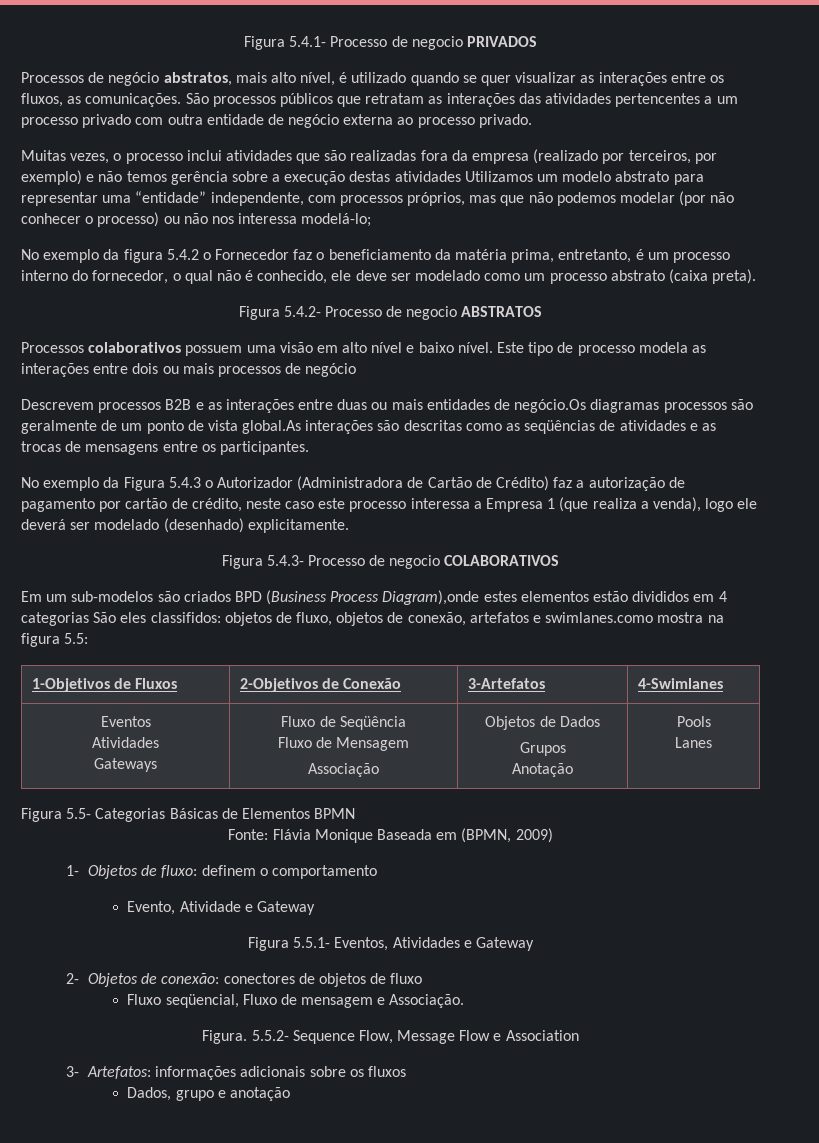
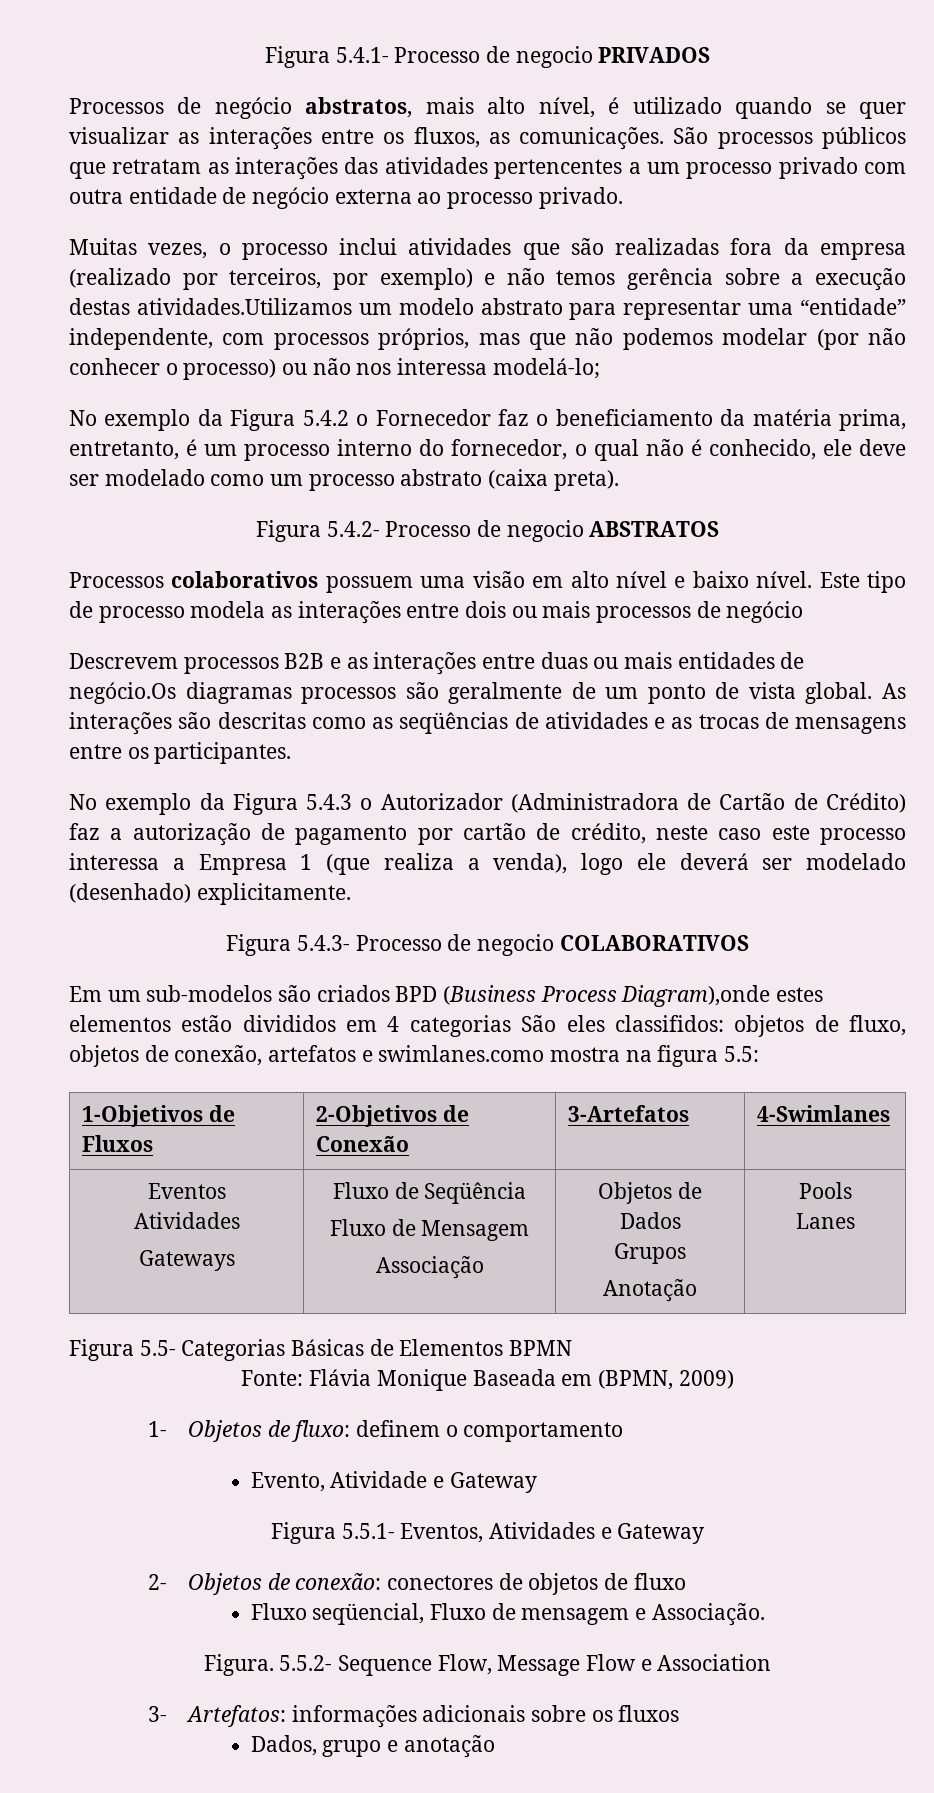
- Muitas vezes, o processo inclui atividades que são realizadas fora da empresa (realizado por terceiros, por exemplo) e não temos gerência sobre a execução destas atividades Utilizamos um modelo abstrato para representar uma “entidade” independente, com processos próprios, mas que não podemos modelar (por não conhecer o processo) ou não nos interessa modelá-lo;
+ Muitas vezes, o processo inclui atividades que são realizadas fora da empresa (realizado por terceiros, por exemplo) e não temos gerência sobre a execução destas atividades.Utilizamos um modelo abstrato para representar uma “entidade” independente, com processos próprios, mas que não podemos modelar (por não conhecer o processo) ou não nos interessa modelá-lo;
- No exemplo da figura 5.4.2 o Fornecedor faz o beneficiamento da matéria prima, entretanto, é um processo interno do fornecedor, o qual não é conhecido, ele deve ser modelado como um processo abstrato (caixa preta).
+ No exemplo da Figura 5.4.2 o Fornecedor faz o beneficiamento da matéria prima, entretanto, é um processo interno do fornecedor, o qual não é conhecido, ele deve ser modelado como um processo abstrato (caixa preta).
- Descrevem processos B2B e as interações entre duas ou mais entidades de negócio.Os diagramas processos são geralmente de um ponto de vista global.As interações são descritas como as seqüências de atividades e as trocas de mensagens entre os participantes.
+ Descrevem processos B2B e as interações entre duas ou mais entidades de negócio.Os diagramas processos são geralmente de um ponto de vista global. As interações são descritas como as seqüências de atividades e as trocas de mensagens entre os participantes.

